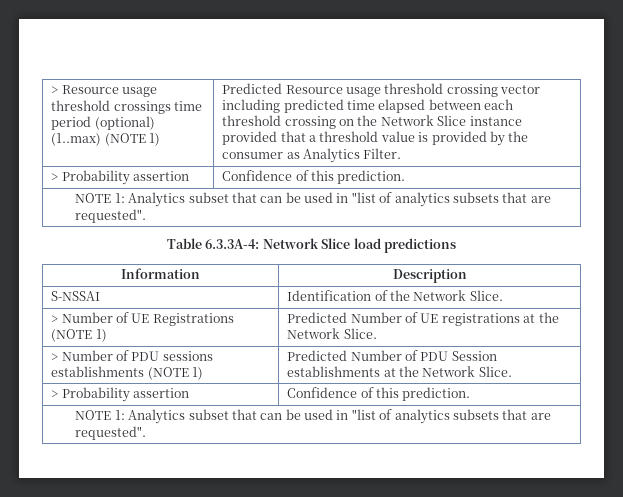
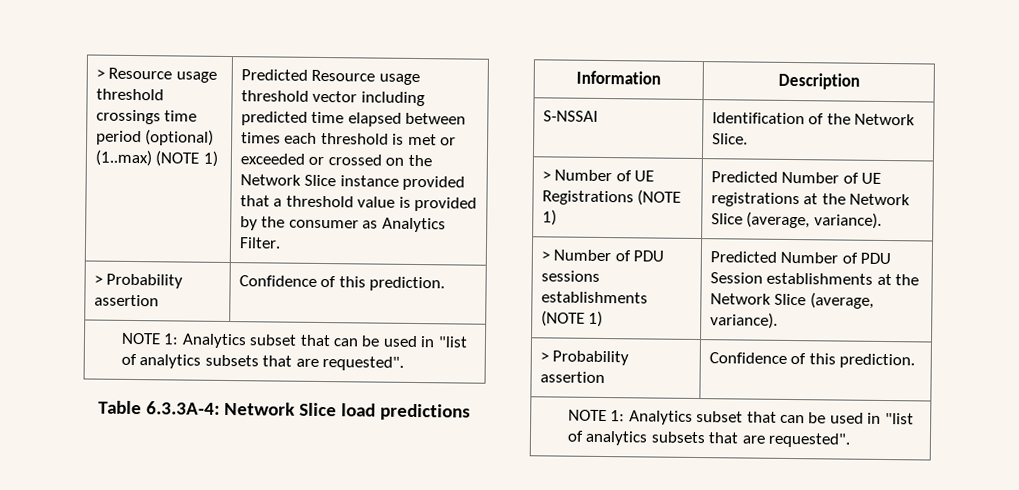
- Predicted Resource usage threshold crossing vector including predicted time elapsed between each threshold crossing on the Network Slice instance provided that a threshold value is provided by the consumer as Analytics Filter.
+ Predicted Resource usage threshold vector including predicted time elapsed between times each threshold is met or exceeded or crossed on the Network Slice instance provided that a threshold value is provided by the consumer as Analytics Filter.
- > Number of UE Registrations (NOTE 1) | Predicted Number of UE registrations at the Network Slice.
+ > Number of UE Registrations (NOTE 1) | Predicted Number of UE registrations at the Network Slice (average, variance).
- > Number of PDU sessions establishments (NOTE 1) | Predicted Number of PDU Session establishments at the Network Slice.
+ > Number of PDU sessions establishments (NOTE 1) | Predicted Number of PDU Session establishments at the Network Slice (average, variance).

